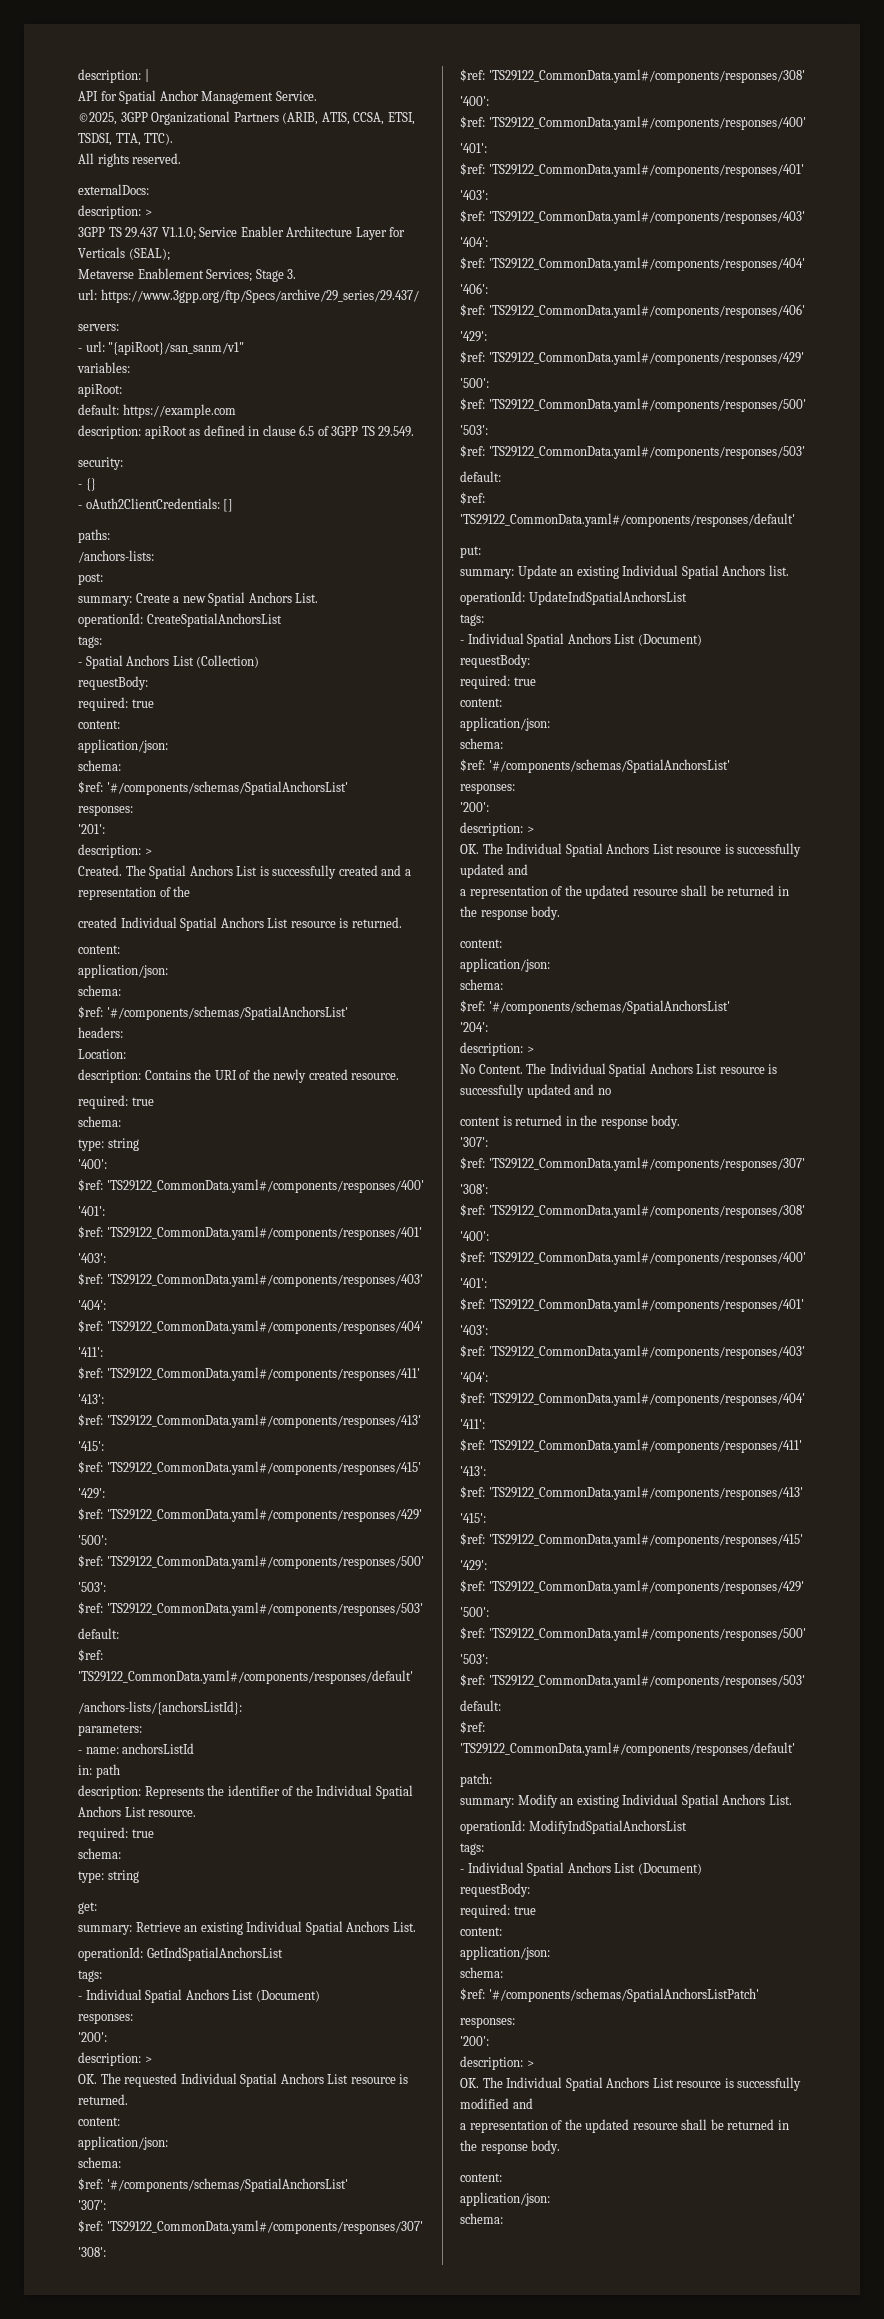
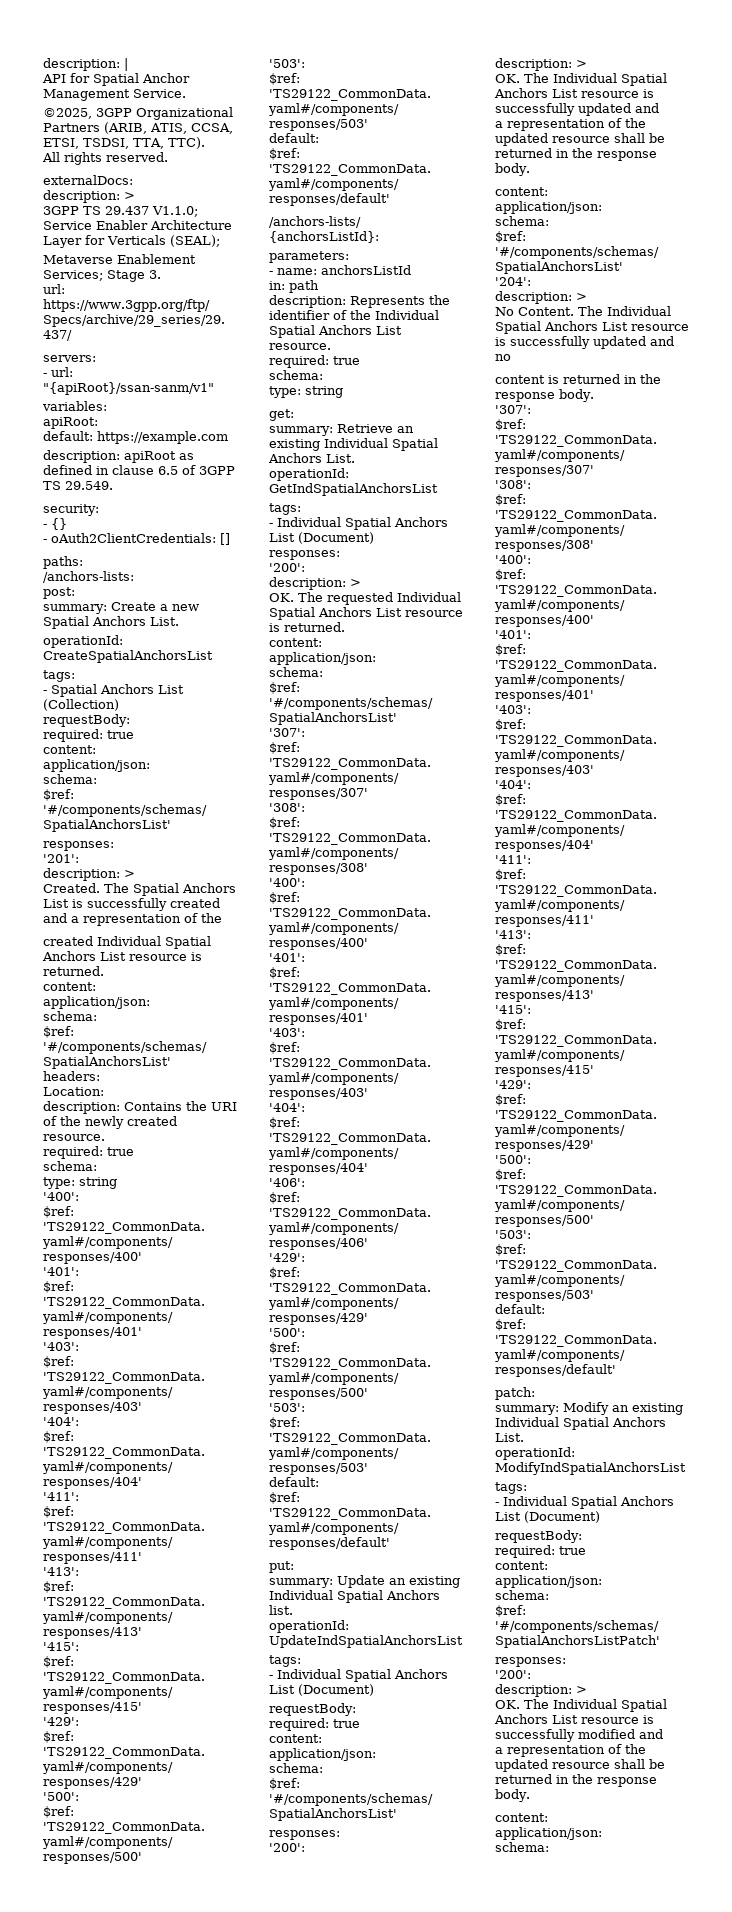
- - url: "{apiRoot}/san_sanm/v1"
+ - url: "{apiRoot}/ssan-sanm/v1"

